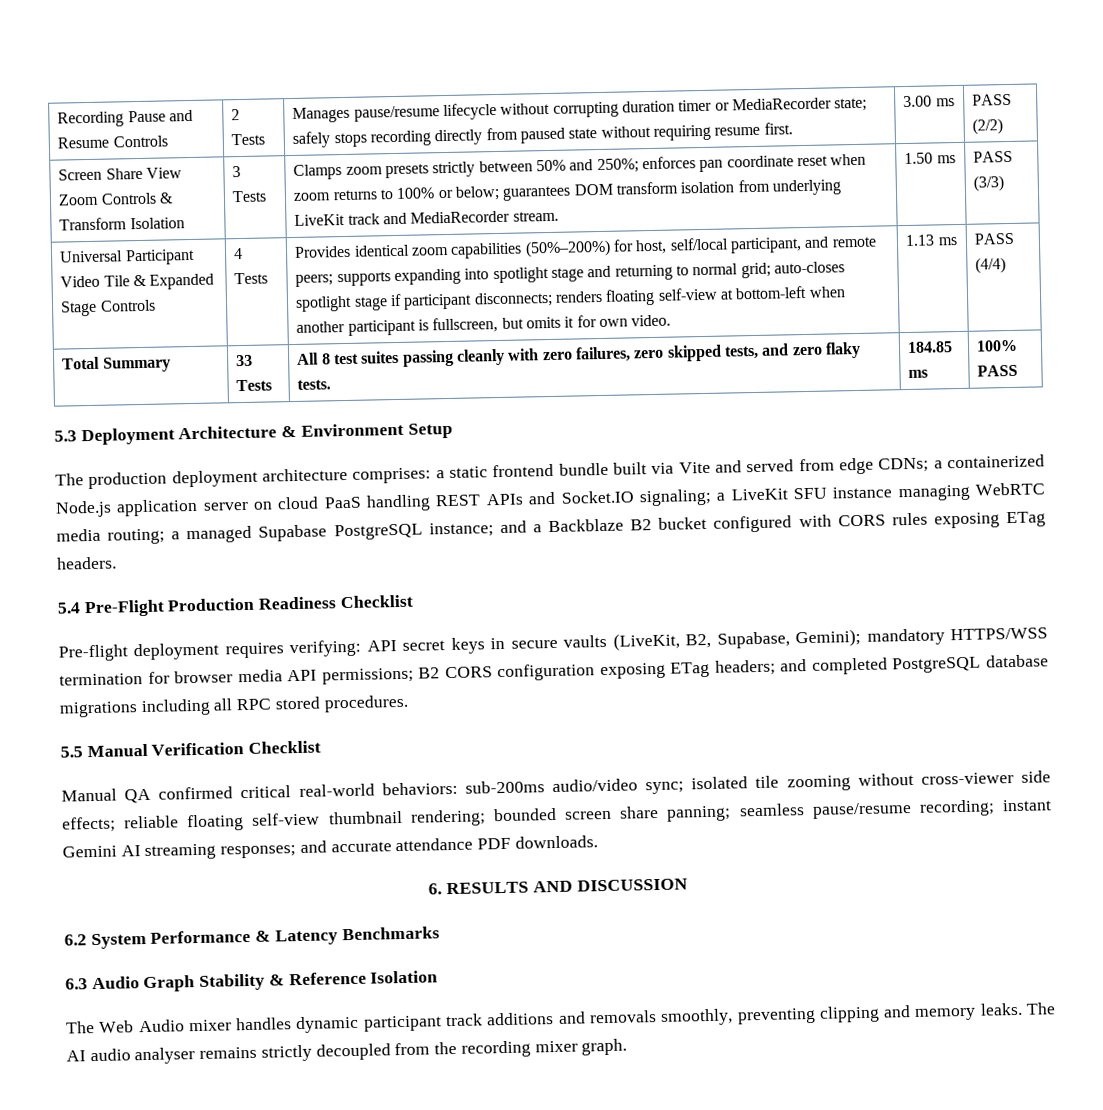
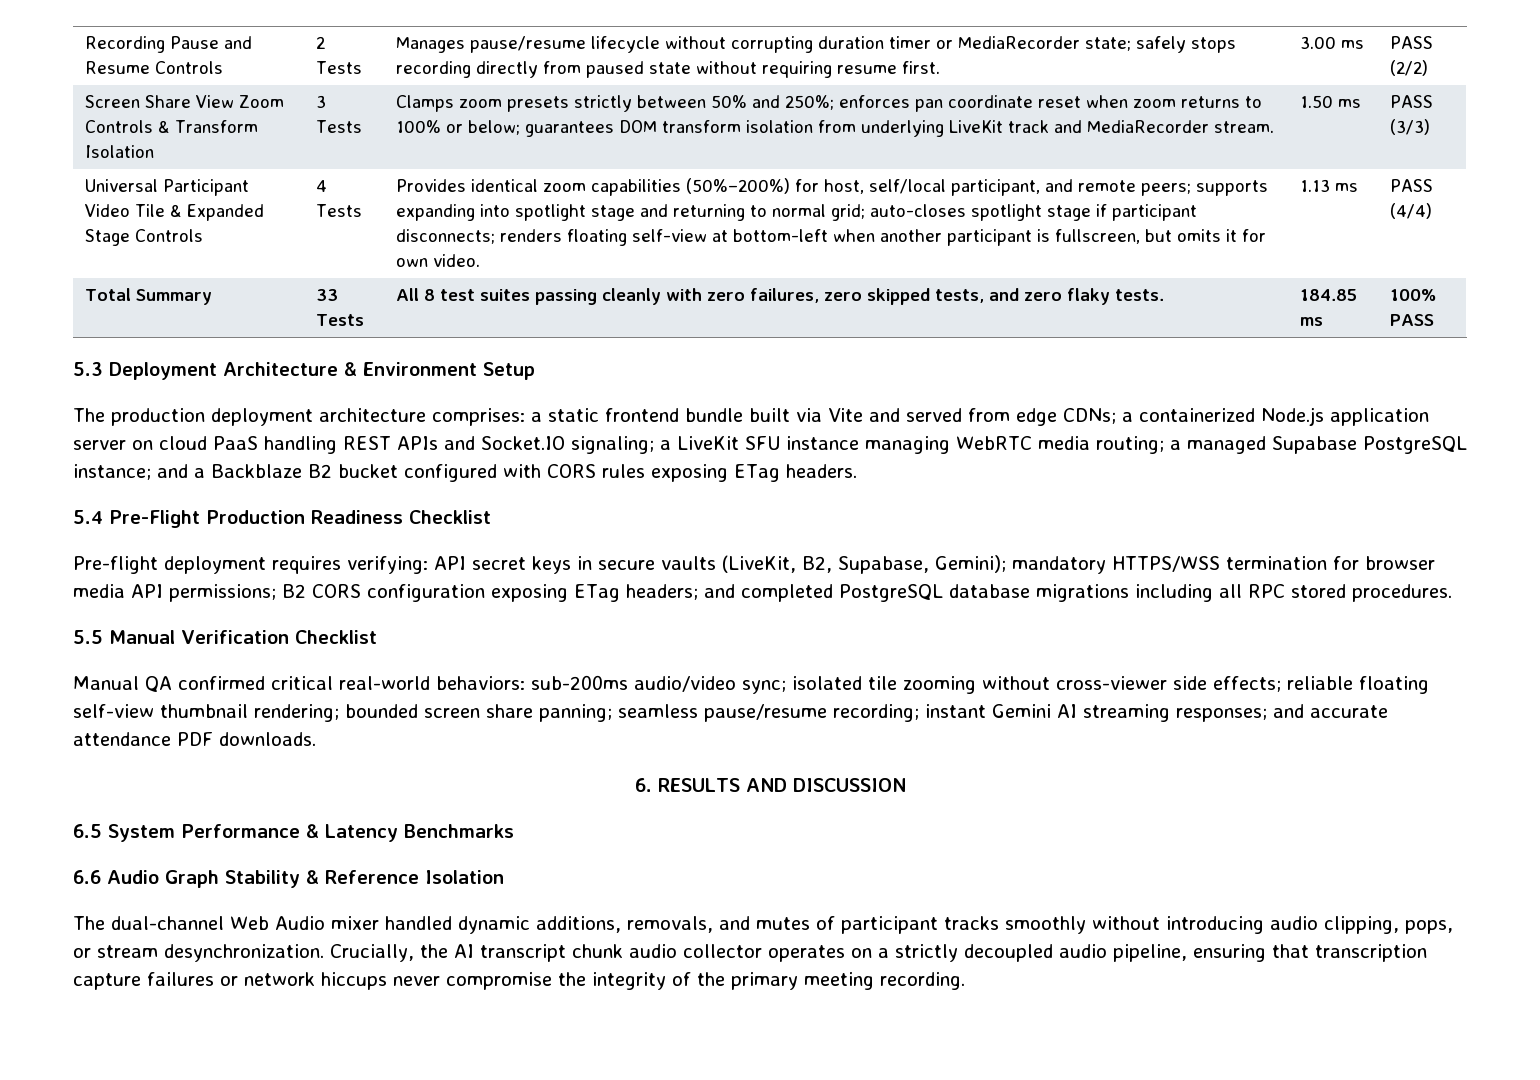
- 6.2 System Performance & Latency Benchmarks
+ 6.5 System Performance & Latency Benchmarks
- 6.3 Audio Graph Stability & Reference Isolation
+ 6.6 Audio Graph Stability & Reference Isolation
- The Web Audio mixer handles dynamic participant track additions and removals smoothly, preventing clipping and memory leaks. The AI audio analyser remains strictly decoupled from the recording mixer graph.
+ The dual-channel Web Audio mixer handled dynamic additions, removals, and mutes of participant tracks smoothly without introducing audio clipping, pops, or stream desynchronization. Crucially, the AI transcript chunk audio collector operates on a strictly decoupled audio pipeline, ensuring that transcription capture failures or network hiccups never compromise the integrity of the primary meeting recording.

